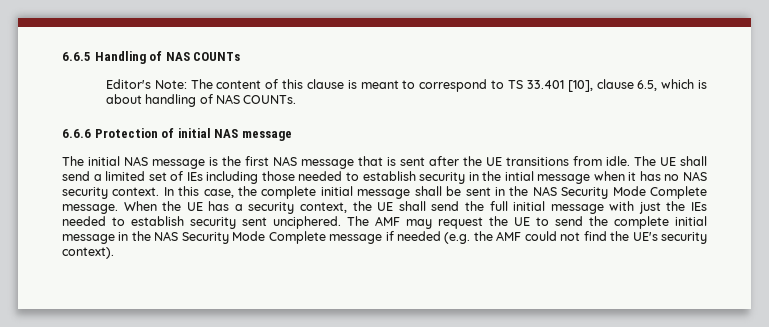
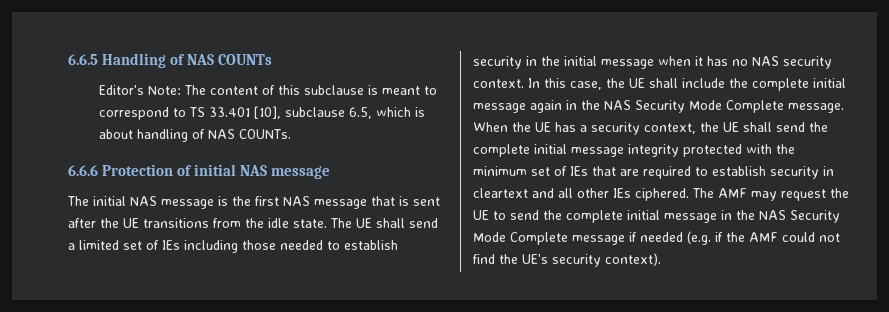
- Editor's Note: The content of this clause is meant to correspond to TS 33.401 [10], clause 6.5, which is about handling of NAS COUNTs.
+ Editor's Note: The content of this subclause is meant to correspond to TS 33.401 [10], subclause 6.5, which is about handling of NAS COUNTs.
- The initial NAS message is the first NAS message that is sent after the UE transitions from idle.
+ The initial NAS message is the first NAS message that is sent after the UE transitions from the idle state.
- The UE shall send a limited set of IEs including those needed to establish security in the intial message when it has no NAS security context.
+ The UE shall send a limited set of IEs including those needed to establish security in the initial message when it has no NAS security context.
- In this case, the complete initial message shall be sent in the NAS Security Mode Complete message.
+ In this case, the UE shall include the complete initial message again in the NAS Security Mode Complete message.
- When the UE has a security context, the UE shall send the full initial message with just the IEs needed to establish security sent unciphered.
+ When the UE has a security context, the UE shall send the complete initial message integrity protected with the minimum set of IEs that are required to establish security in cleartext and all other IEs ciphered.
- The AMF may request the UE to send the complete initial message in the NAS Security Mode Complete message if needed (e.g. the AMF could not find the UE's security context).
+ The AMF may request the UE to send the complete initial message in the NAS Security Mode Complete message if needed (e.g. if the AMF could not find the UE's security context).

